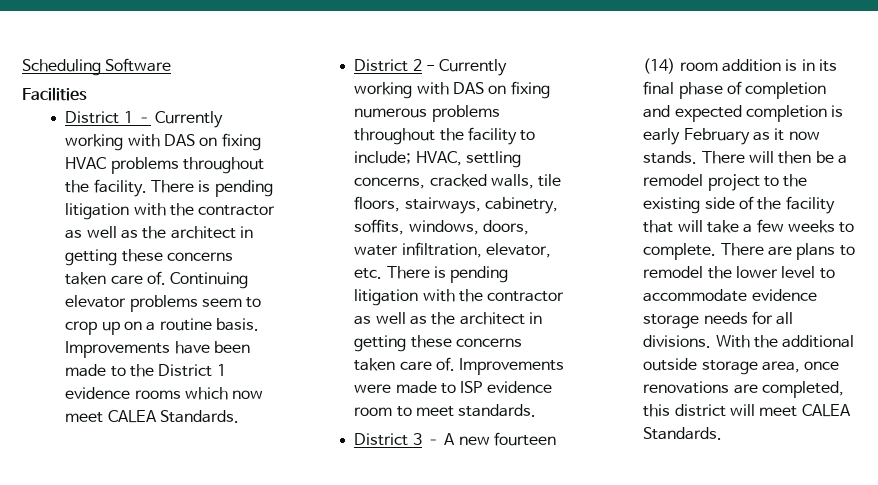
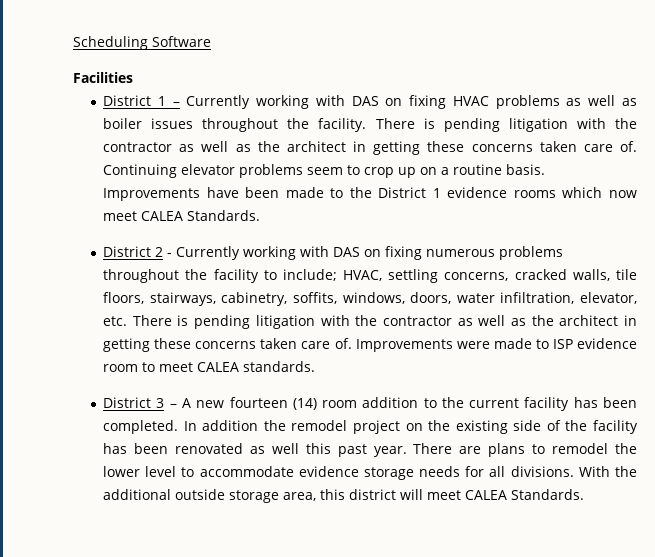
- District 1 – Currently working with DAS on fixing HVAC problems throughout the facility.
+ District 1 – Currently working with DAS on fixing HVAC problems as well as boiler issues throughout the facility.
- Improvements were made to ISP evidence room to meet standards.
+ Improvements were made to ISP evidence room to meet CALEA standards.
- District 3 – A new fourteen (14) room addition is in its final phase of completion and expected completion is early February as it now stands. There will then be a remodel project to the existing side of the facility that will take a few weeks to complete.
+ District 3 – A new fourteen (14) room addition to the current facility has been completed. In addition the remodel project on the existing side of the facility has been renovated as well this past year.
- With the additional outside storage area, once renovations are completed, this district will meet CALEA Standards.
+ With the additional outside storage area, this district will meet CALEA Standards.

